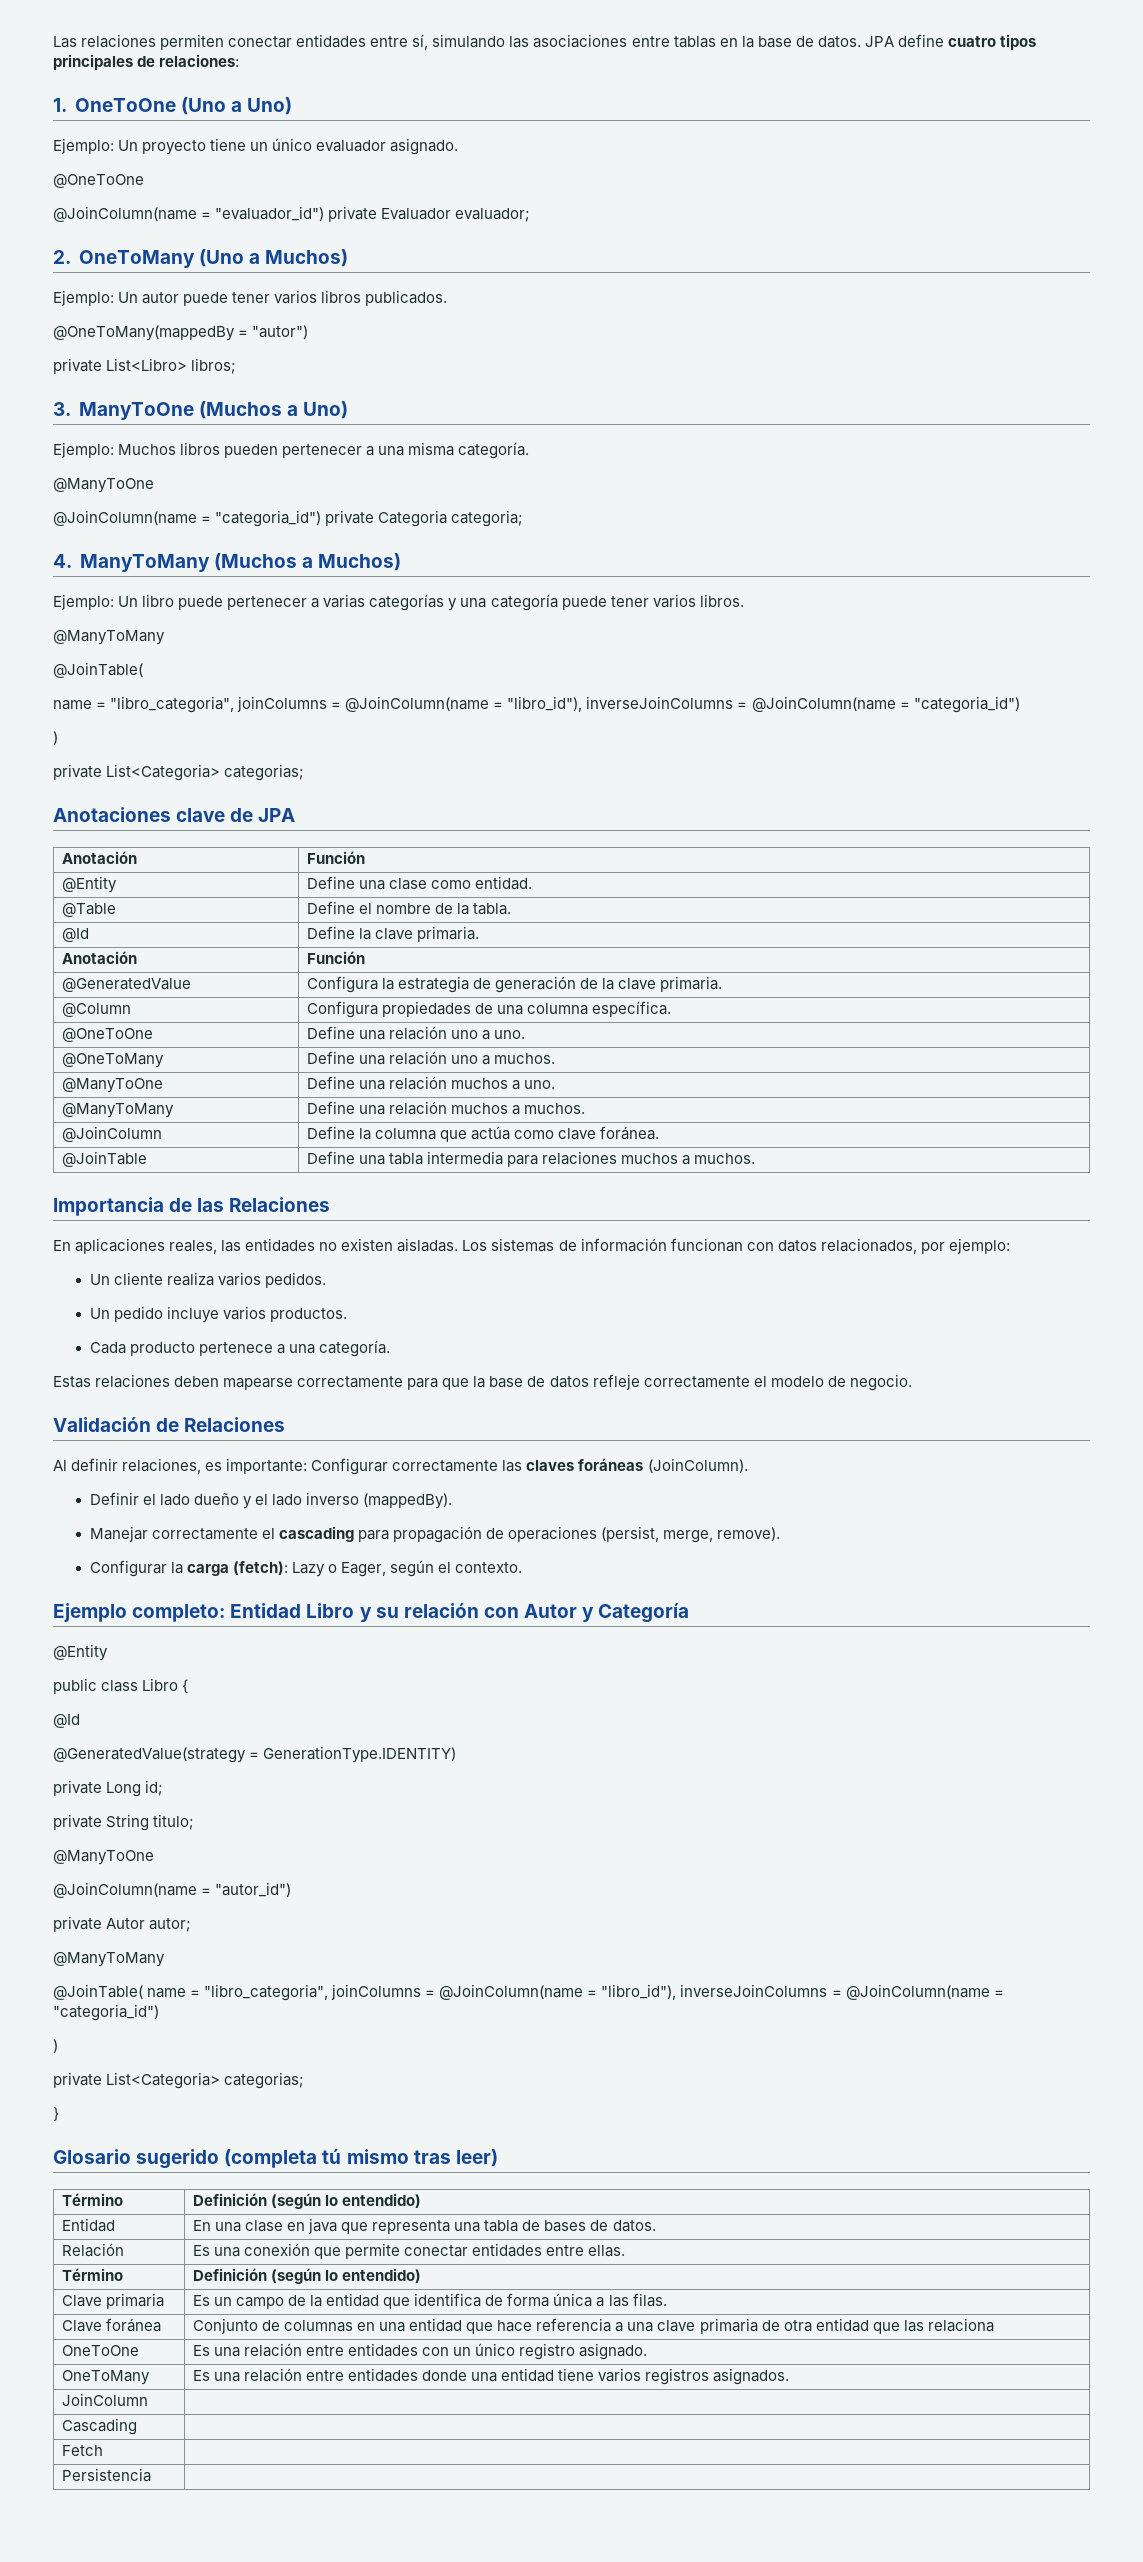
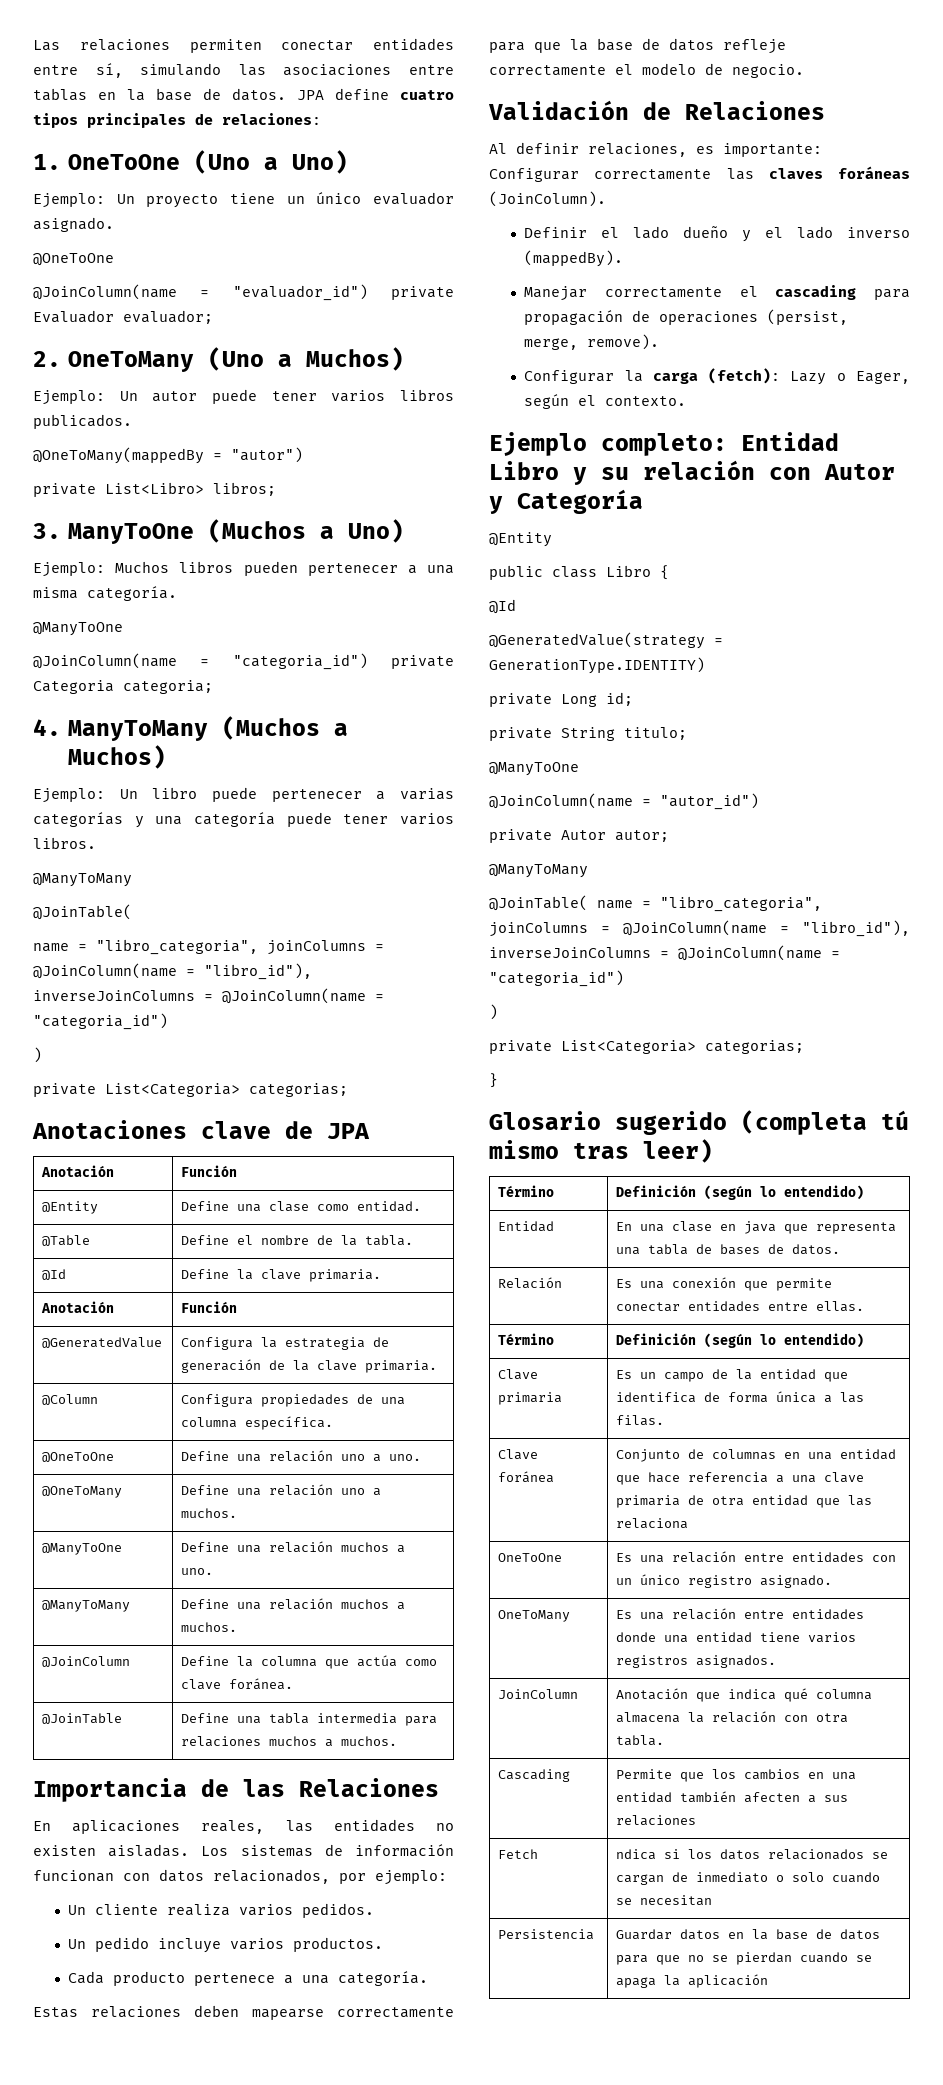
- JoinColumn |
- Cascading |
- Fetch |
- Persistencia |
+ JoinColumn | Anotación que indica qué columna almacena la relación con otra tabla.
+ Cascading | Permite que los cambios en una entidad también afecten a sus relaciones
+ Fetch | ndica si los datos relacionados se cargan de inmediato o solo cuando se necesitan
+ Persistencia | Guardar datos en la base de datos para que no se pierdan cuando se apaga la aplicación

